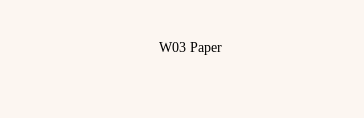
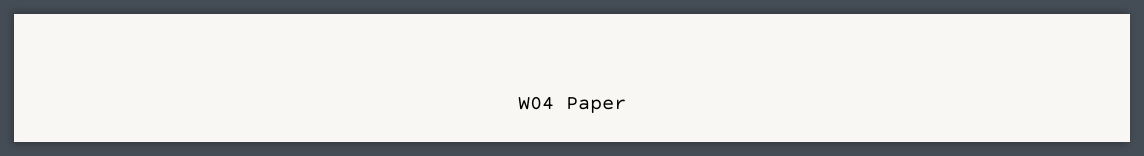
- W03 Paper
+ W04 Paper

